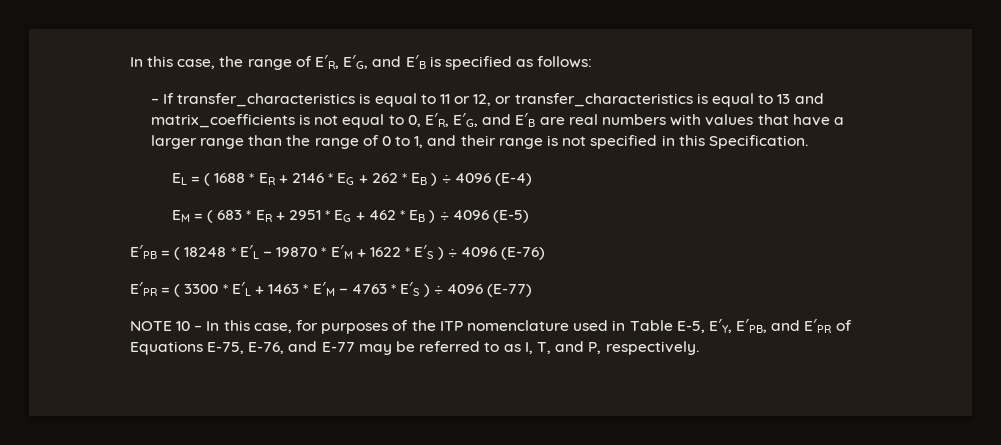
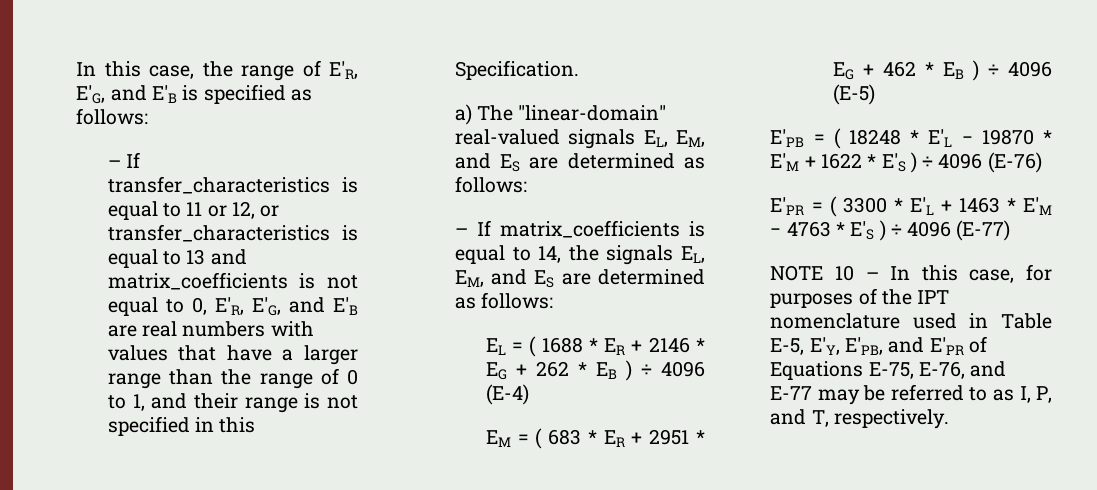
+ a) The "linear-domain" real-valued signals EL, EM, and ES are determined as follows:
+ – If matrix_coefficients is equal to 14, the signals EL, EM, and ES are determined as follows:
- NOTE 10 – In this case, for purposes of the ITP nomenclature used in Table E-5, E′Y, E′PB, and E′PR of Equations E-75, E-76, and E-77 may be referred to as I, T, and P, respectively.
+ NOTE 10 – In this case, for purposes of the IPT nomenclature used in Table E-5, E′Y, E′PB, and E′PR of Equations E-75, E-76, and E-77 may be referred to as I, P, and T, respectively.

